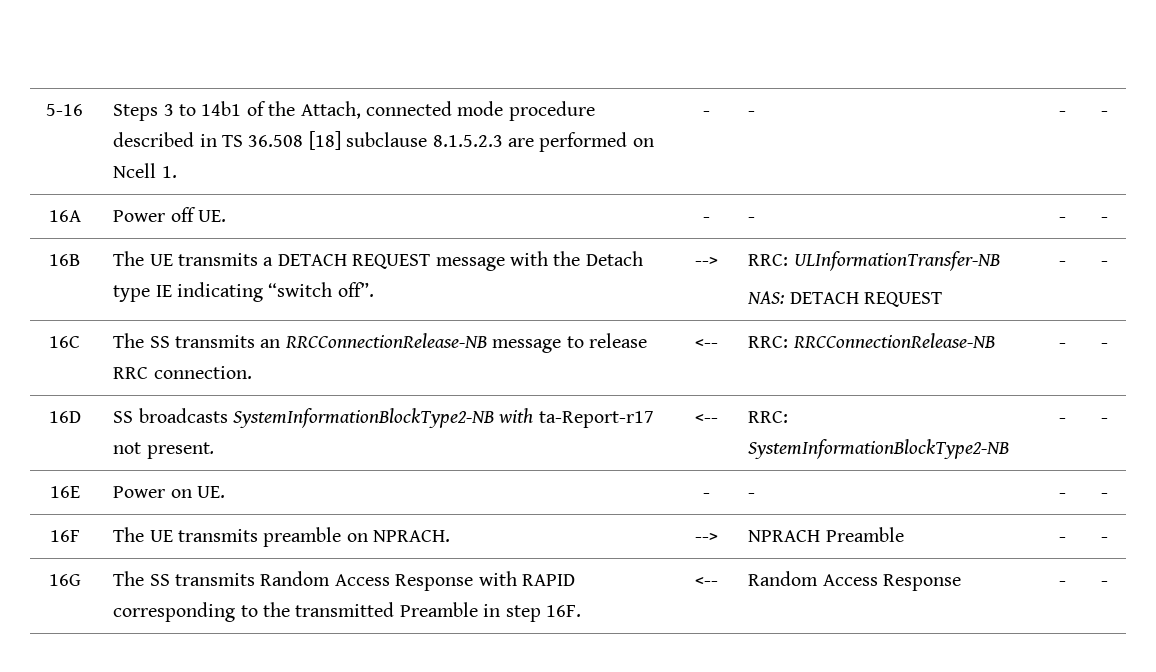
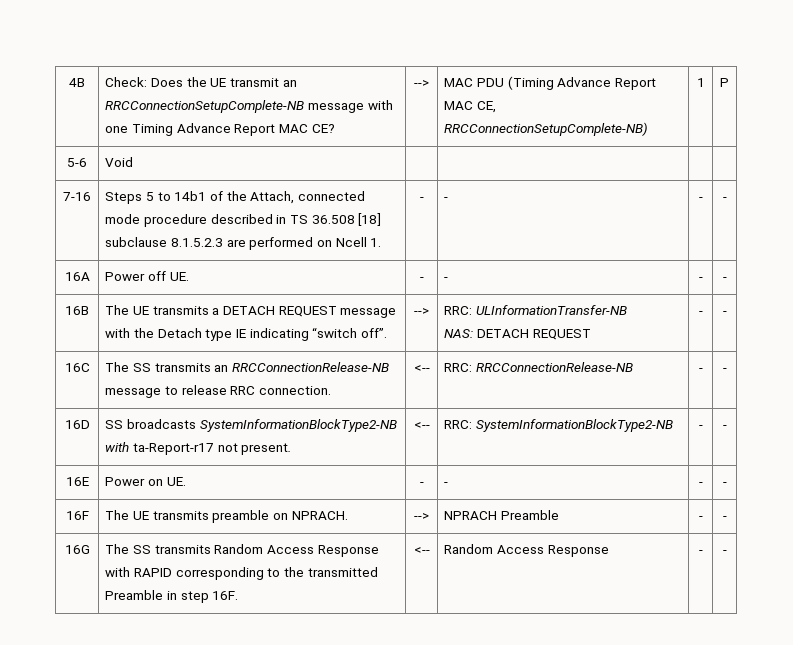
- 5-16 | Steps 3 to 14b1 of the Attach, connected mode procedure described in TS 36.508 [18] subclause 8.1.5.2.3 are performed on Ncell 1. | - | - | - | -
+ 4B | Check: Does the UE transmit an RRCConnectionSetupComplete-NB message with one Timing Advance Report MAC CE? | --> | MAC PDU (Timing Advance Report MAC CE, RRCConnectionSetupComplete-NB) | 1 | P
+ 5-6 | Void | | | |
+ 7-16 | Steps 5 to 14b1 of the Attach, connected mode procedure described in TS 36.508 [18] subclause 8.1.5.2.3 are performed on Ncell 1. | - | - | - | -

